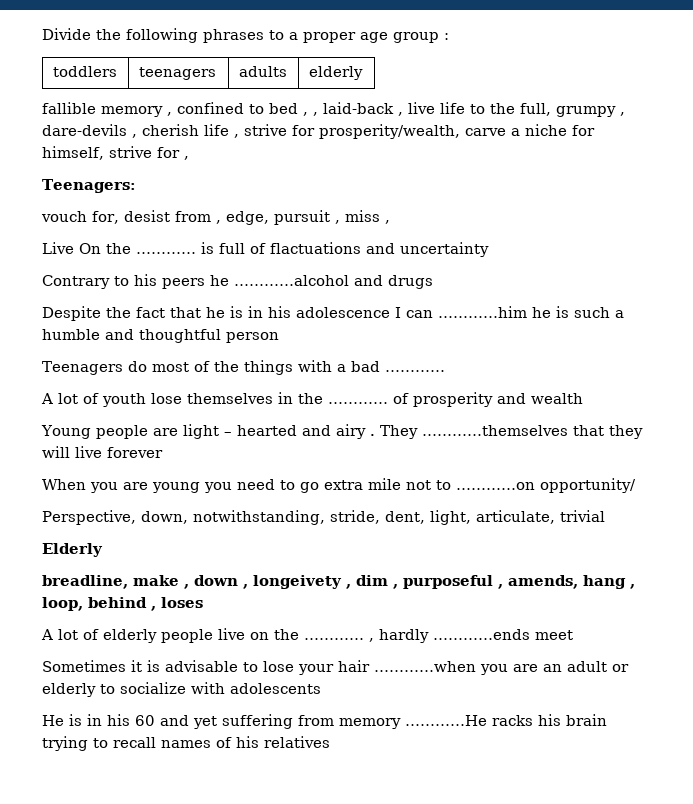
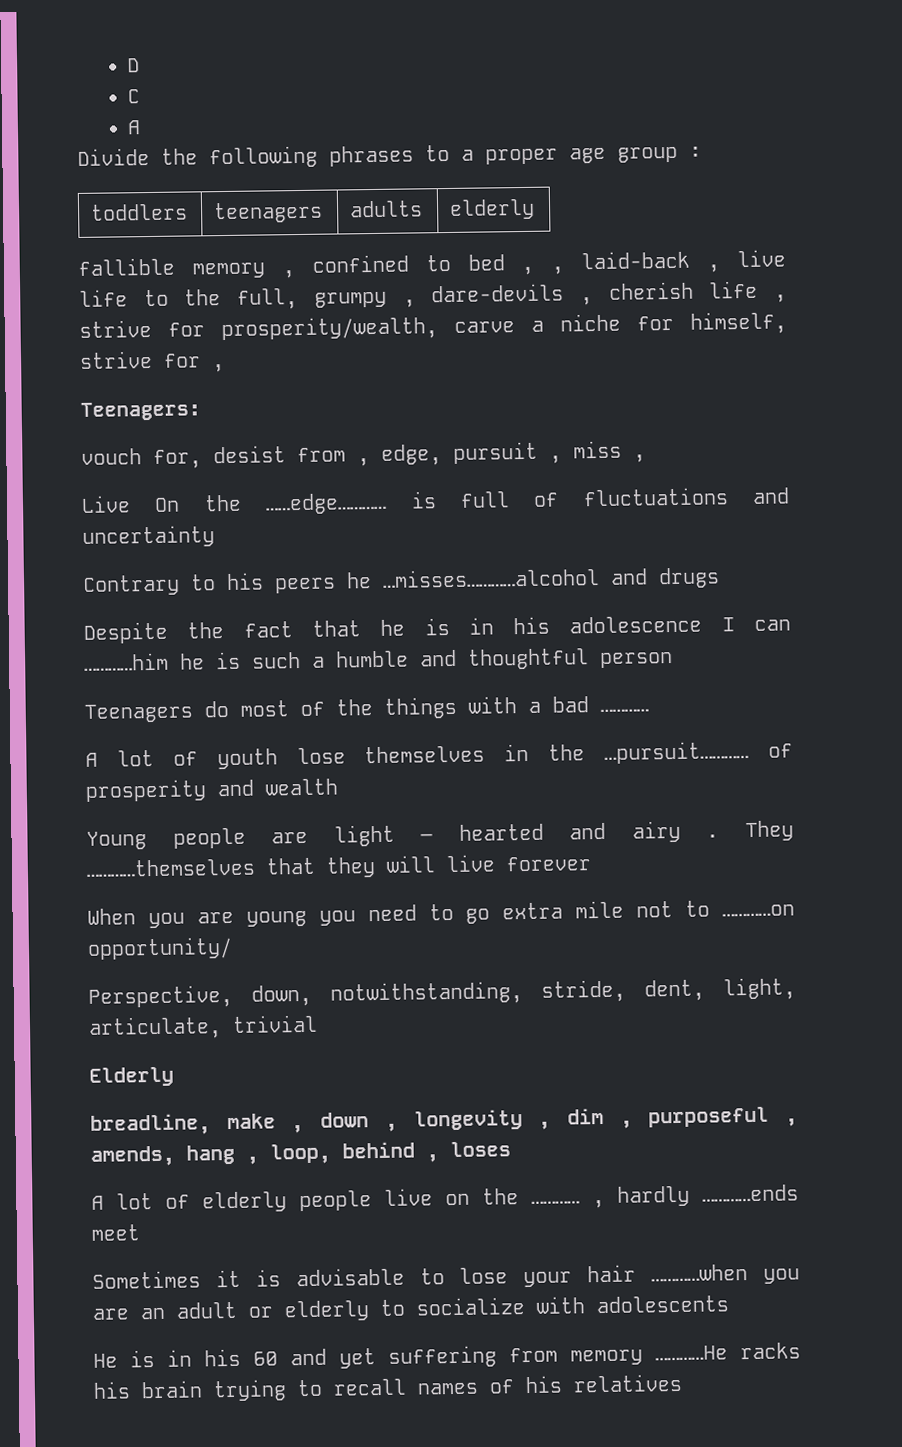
+ D
+ C
+ A
- Live On the ………… is full of flactuations and uncertainty
+ Live On the ……edge………… is full of fluctuations and uncertainty
- Contrary to his peers he …………alcohol and drugs
+ Contrary to his peers he …misses…………alcohol and drugs
- A lot of youth lose themselves in the ………… of prosperity and wealth
+ A lot of youth lose themselves in the …pursuit………… of prosperity and wealth
- breadline, make , down , longeivety , dim , purposeful , amends, hang , loop, behind , loses
+ breadline, make , down , longevity , dim , purposeful , amends, hang , loop, behind , loses

